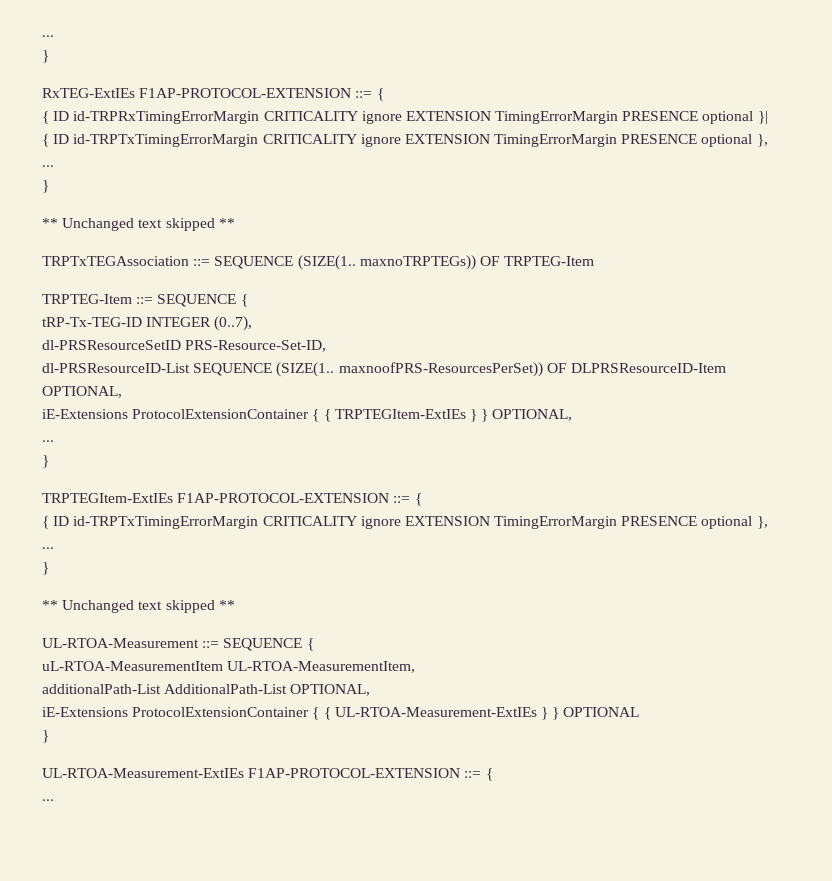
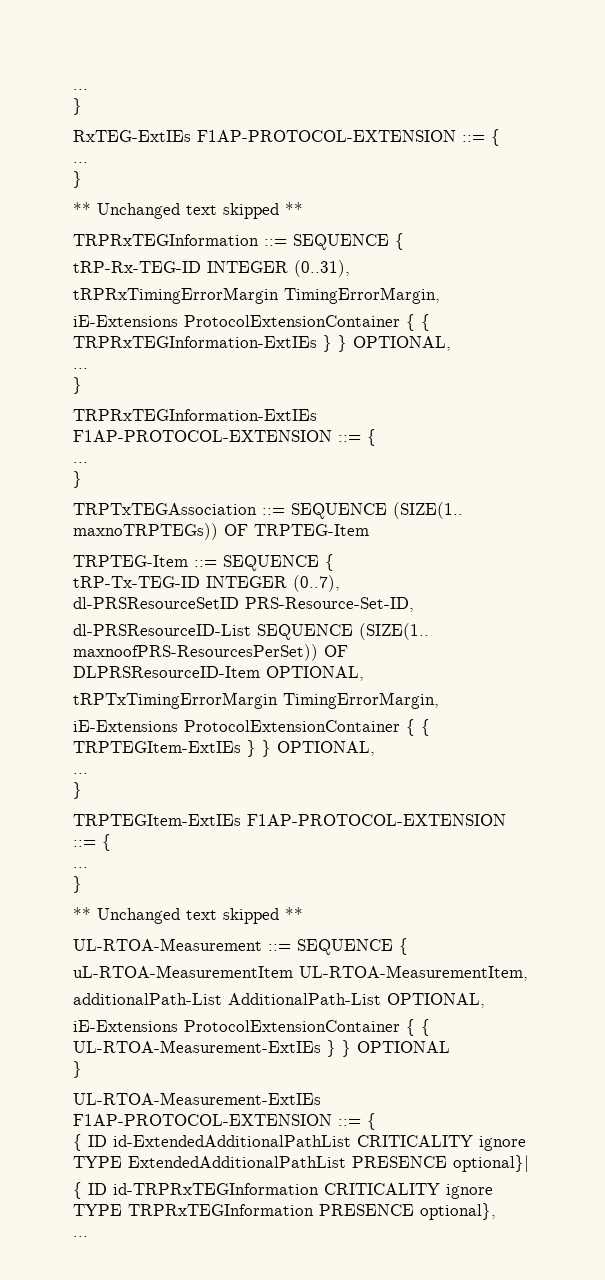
  RxTEG-ExtIEs F1AP-PROTOCOL-EXTENSION ::= {
- { ID id-TRPRxTimingErrorMargin CRITICALITY ignore EXTENSION TimingErrorMargin PRESENCE optional }|
- { ID id-TRPTxTimingErrorMargin CRITICALITY ignore EXTENSION TimingErrorMargin PRESENCE optional },
  ...
  }
  ** Unchanged text skipped **
+ TRPRxTEGInformation ::= SEQUENCE {
+ tRP-Rx-TEG-ID INTEGER (0..31),
+ tRPRxTimingErrorMargin TimingErrorMargin,
+ iE-Extensions ProtocolExtensionContainer { { TRPRxTEGInformation-ExtIEs } } OPTIONAL,
+ ...
+ }
+ TRPRxTEGInformation-ExtIEs F1AP-PROTOCOL-EXTENSION ::= {
+ ...
+ }
+ tRPTxTimingErrorMargin TimingErrorMargin,
  TRPTEGItem-ExtIEs F1AP-PROTOCOL-EXTENSION ::= {
- { ID id-TRPTxTimingErrorMargin CRITICALITY ignore EXTENSION TimingErrorMargin PRESENCE optional },
+ { ID id-ExtendedAdditionalPathList CRITICALITY ignore TYPE ExtendedAdditionalPathList PRESENCE optional}|
+ { ID id-TRPRxTEGInformation CRITICALITY ignore TYPE TRPRxTEGInformation PRESENCE optional},

